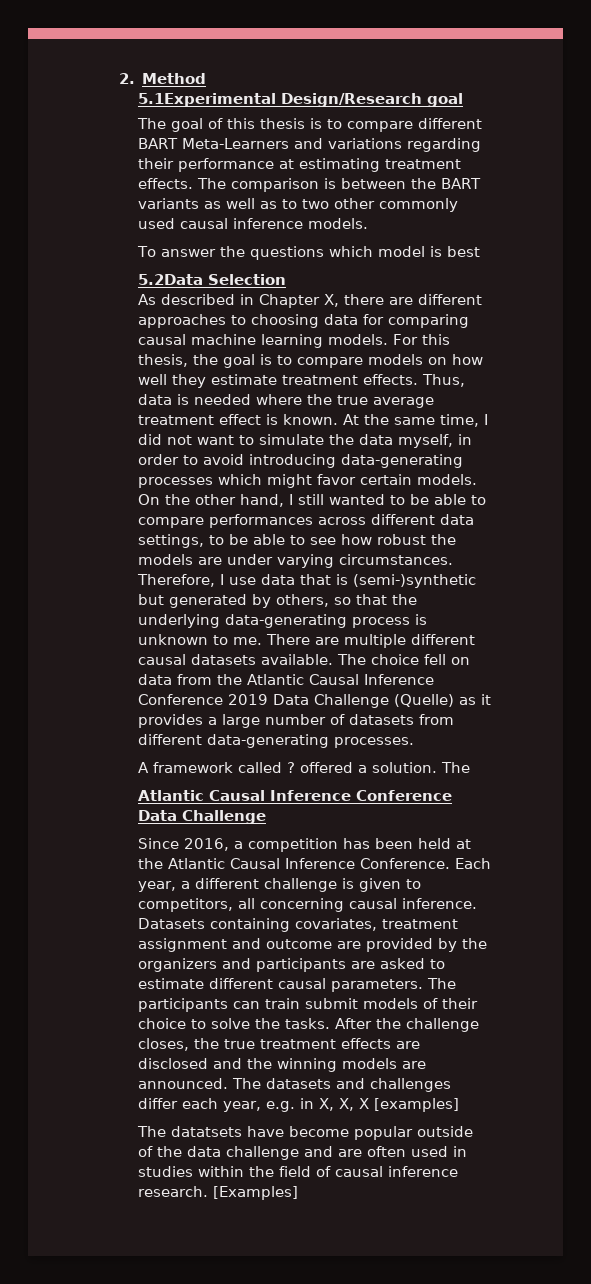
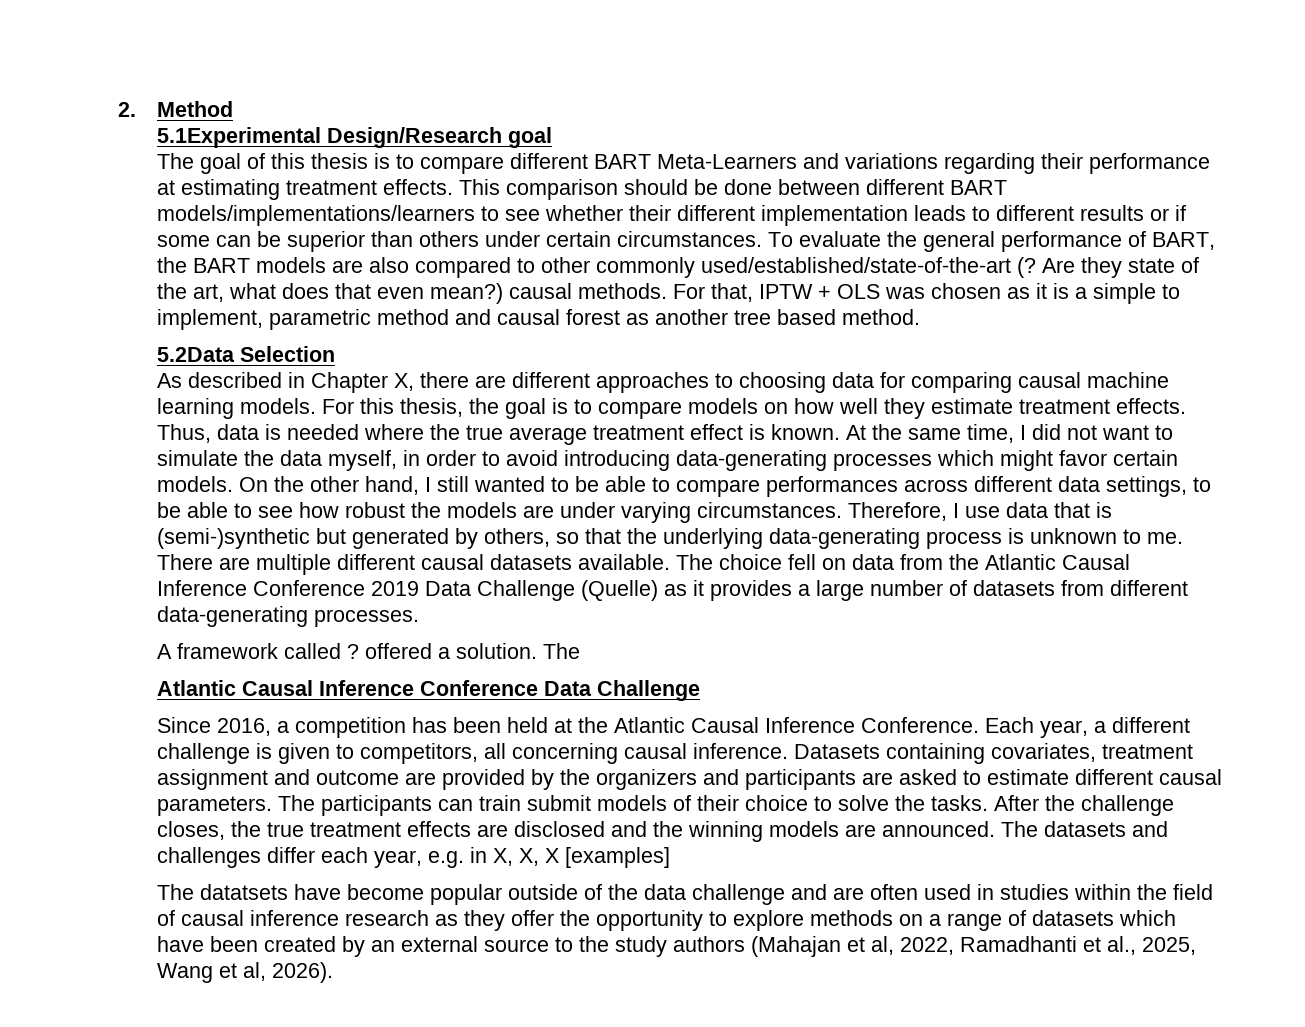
- The comparison is between the BART variants as well as to two other commonly used causal inference models.
- To answer the questions which model is best
+ This comparison should be done between different BART models/implementations/learners to see whether their different implementation leads to different results or if some can be superior than others under certain circumstances. To evaluate the general performance of BART, the BART models are also compared to other commonly used/established/state-of-the-art (? Are they state of the art, what does that even mean?) causal methods. For that, IPTW + OLS was chosen as it is a simple to implement, parametric method and causal forest as another tree based method.
- The datatsets have become popular outside of the data challenge and are often used in studies within the field of causal inference research. [Examples]
+ The datatsets have become popular outside of the data challenge and are often used in studies within the field of causal inference research as they offer the opportunity to explore methods on a range of datasets which have been created by an external source to the study authors (Mahajan et al, 2022, Ramadhanti et al., 2025, Wang et al, 2026).

